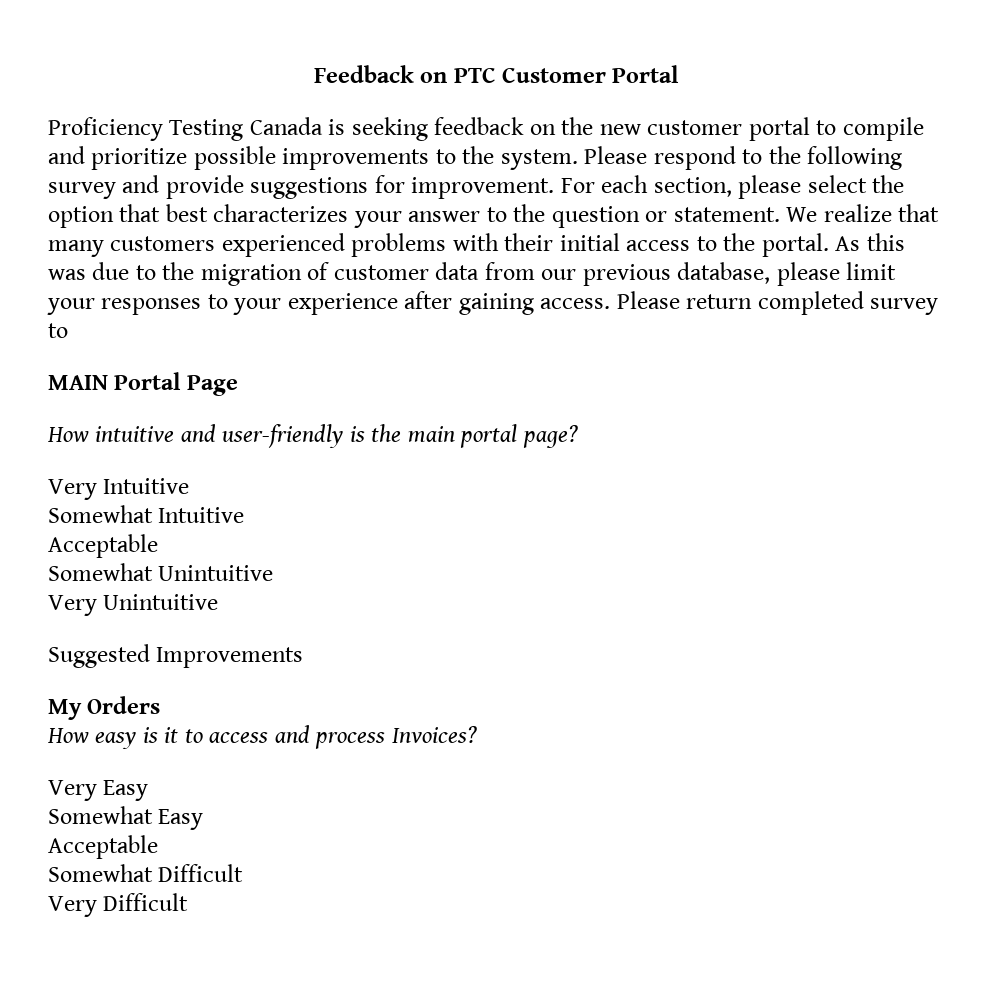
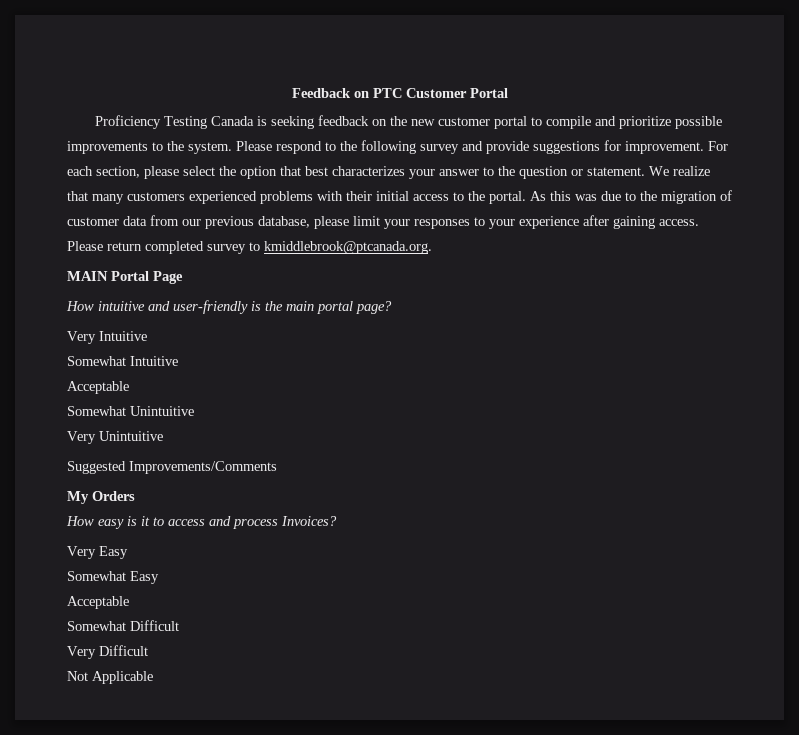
- Please return completed survey to
+ Please return completed survey to kmiddlebrook@ptcanada.org.
- Suggested Improvements
+ Suggested Improvements/Comments
+ Not Applicable

